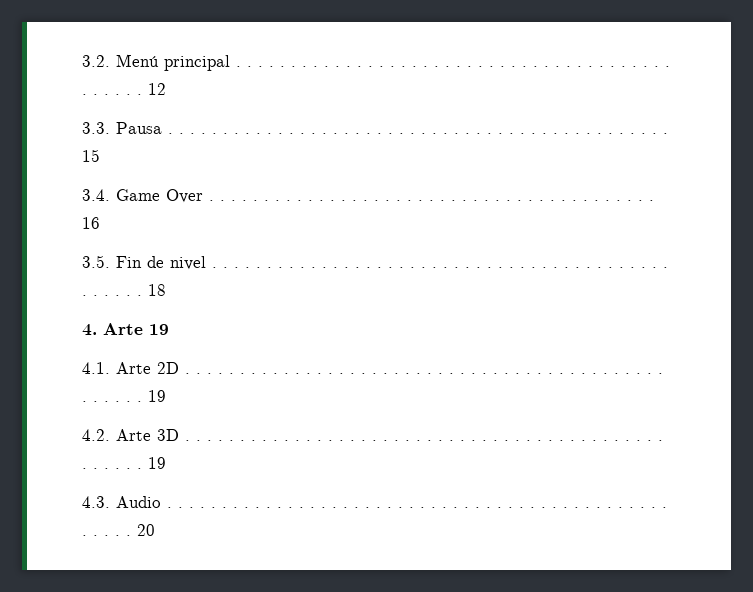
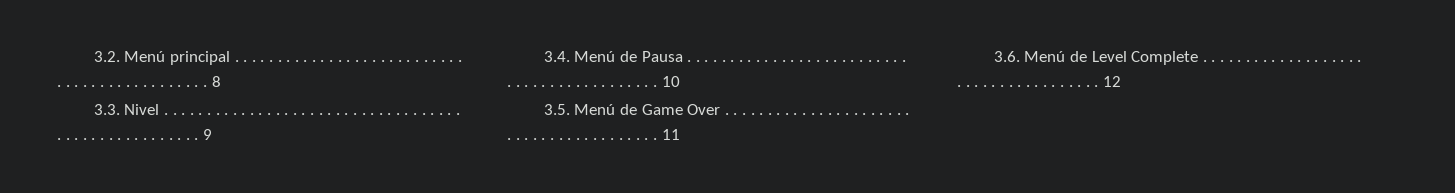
- 3.2. Menú principal . . . . . . . . . . . . . . . . . . . . . . . . . . . . . . . . . . . . . . . . . . . . . . 12
+ 3.2. Menú principal . . . . . . . . . . . . . . . . . . . . . . . . . . . . . . . . . . . . . . . . . . . . . 8
- 3.3. Pausa . . . . . . . . . . . . . . . . . . . . . . . . . . . . . . . . . . . . . . . . . . . . . . 15
- 3.4. Game Over . . . . . . . . . . . . . . . . . . . . . . . . . . . . . . . . . . . . . . . . . 16
- 3.5. Fin de nivel . . . . . . . . . . . . . . . . . . . . . . . . . . . . . . . . . . . . . . . . . . . . . . . . 18
- 4. Arte 19
- 4.1. Arte 2D . . . . . . . . . . . . . . . . . . . . . . . . . . . . . . . . . . . . . . . . . . . . . . . . . . 19
- 4.2. Arte 3D . . . . . . . . . . . . . . . . . . . . . . . . . . . . . . . . . . . . . . . . . . . . . . . . . . 19
- 4.3. Audio . . . . . . . . . . . . . . . . . . . . . . . . . . . . . . . . . . . . . . . . . . . . . . . . . . . 20
+ 3.3. Nivel . . . . . . . . . . . . . . . . . . . . . . . . . . . . . . . . . . . . . . . . . . . . . . . . . . . . 9
+ 3.4. Menú de Pausa . . . . . . . . . . . . . . . . . . . . . . . . . . . . . . . . . . . . . . . . . . . . 10
+ 3.5. Menú de Game Over . . . . . . . . . . . . . . . . . . . . . . . . . . . . . . . . . . . . . . . . 11
+ 3.6. Menú de Level Complete . . . . . . . . . . . . . . . . . . . . . . . . . . . . . . . . . . . . 12

